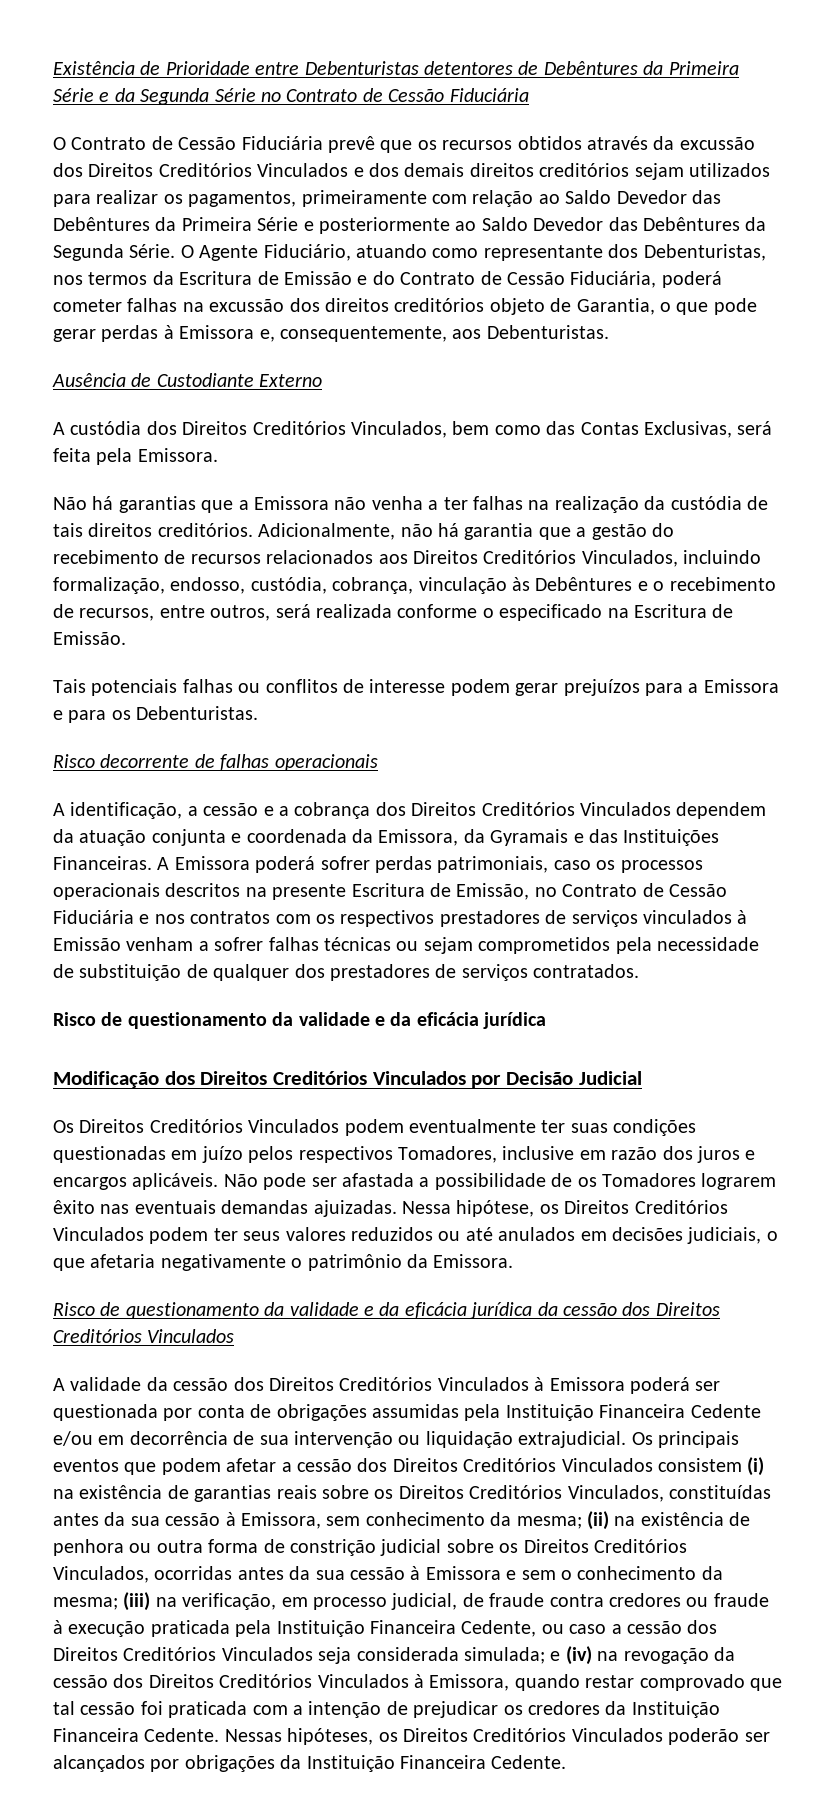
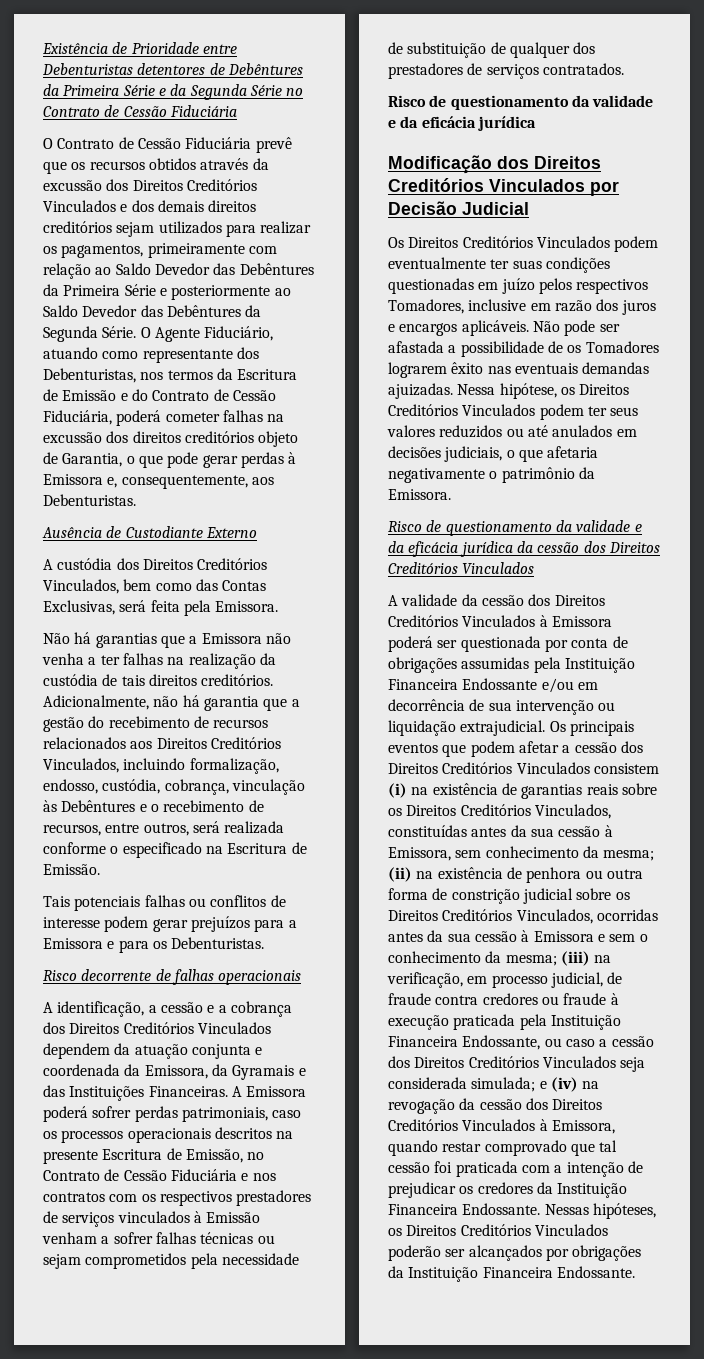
- A validade da cessão dos Direitos Creditórios Vinculados à Emissora poderá ser questionada por conta de obrigações assumidas pela Instituição Financeira Cedente e/ou em decorrência de sua intervenção ou liquidação extrajudicial.
+ A validade da cessão dos Direitos Creditórios Vinculados à Emissora poderá ser questionada por conta de obrigações assumidas pela Instituição Financeira Endossante e/ou em decorrência de sua intervenção ou liquidação extrajudicial.
- (iii) na verificação, em processo judicial, de fraude contra credores ou fraude à execução praticada pela Instituição Financeira Cedente, ou caso a cessão dos Direitos Creditórios Vinculados seja considerada simulada;
+ (iii) na verificação, em processo judicial, de fraude contra credores ou fraude à execução praticada pela Instituição Financeira Endossante, ou caso a cessão dos Direitos Creditórios Vinculados seja considerada simulada;
- e (iv) na revogação da cessão dos Direitos Creditórios Vinculados à Emissora, quando restar comprovado que tal cessão foi praticada com a intenção de prejudicar os credores da Instituição Financeira Cedente.
+ e (iv) na revogação da cessão dos Direitos Creditórios Vinculados à Emissora, quando restar comprovado que tal cessão foi praticada com a intenção de prejudicar os credores da Instituição Financeira Endossante.
- Nessas hipóteses, os Direitos Creditórios Vinculados poderão ser alcançados por obrigações da Instituição Financeira Cedente.
+ Nessas hipóteses, os Direitos Creditórios Vinculados poderão ser alcançados por obrigações da Instituição Financeira Endossante.

